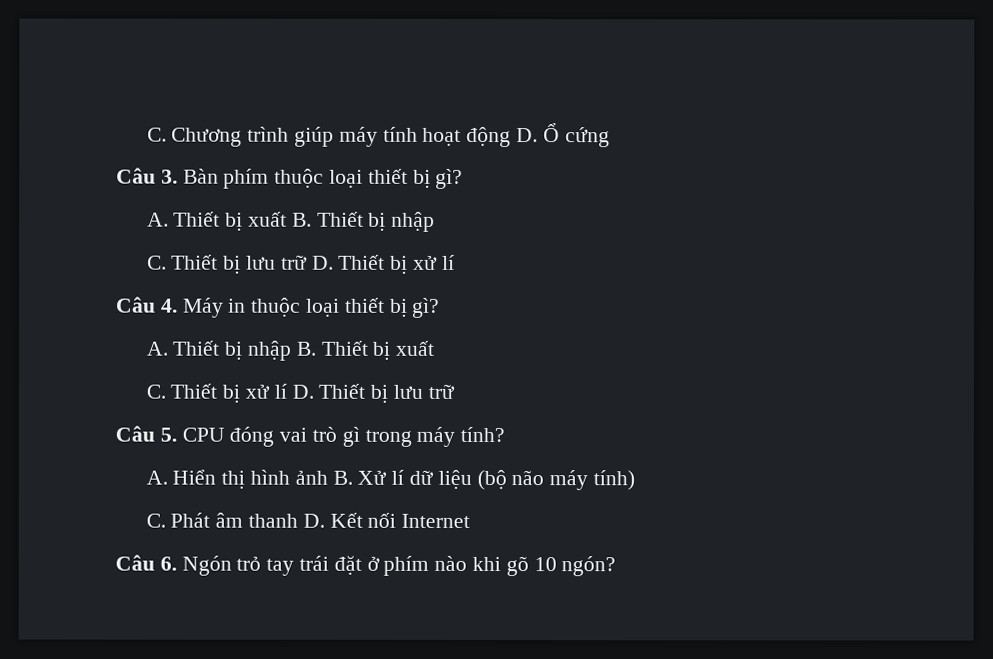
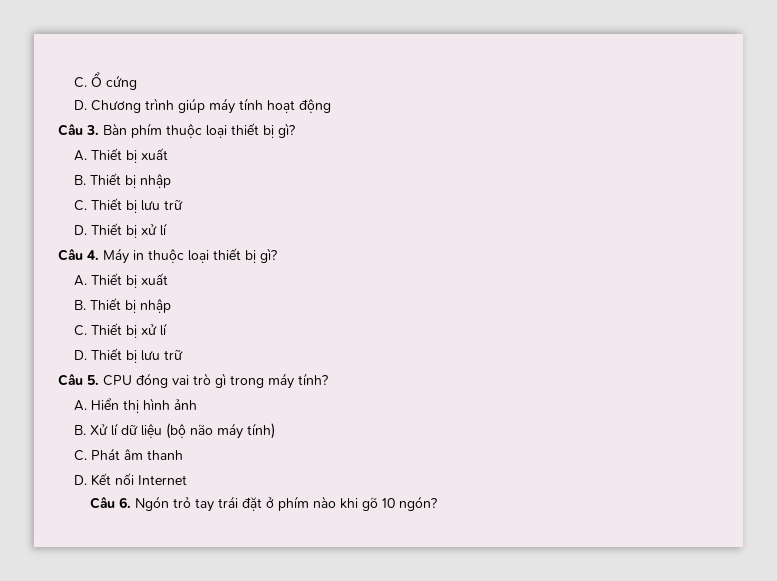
- C. Chương trình giúp máy tính hoạt động D. Ổ cứng
+ C. Ổ cứng
+ D. Chương trình giúp máy tính hoạt động
  Câu 3. Bàn phím thuộc loại thiết bị gì?
- A. Thiết bị xuất B. Thiết bị nhập
+ A. Thiết bị xuất
+ B. Thiết bị nhập
- C. Thiết bị lưu trữ D. Thiết bị xử lí
+ C. Thiết bị lưu trữ
+ D. Thiết bị xử lí
  Câu 4. Máy in thuộc loại thiết bị gì?
- A. Thiết bị nhập B. Thiết bị xuất
+ A. Thiết bị xuất
+ B. Thiết bị nhập
- C. Thiết bị xử lí D. Thiết bị lưu trữ
+ C. Thiết bị xử lí
+ D. Thiết bị lưu trữ
- A. Hiển thị hình ảnh B. Xử lí dữ liệu (bộ não máy tính)
+ A. Hiển thị hình ảnh
+ B. Xử lí dữ liệu (bộ não máy tính)
- C. Phát âm thanh D. Kết nối Internet
+ C. Phát âm thanh
+ D. Kết nối Internet

